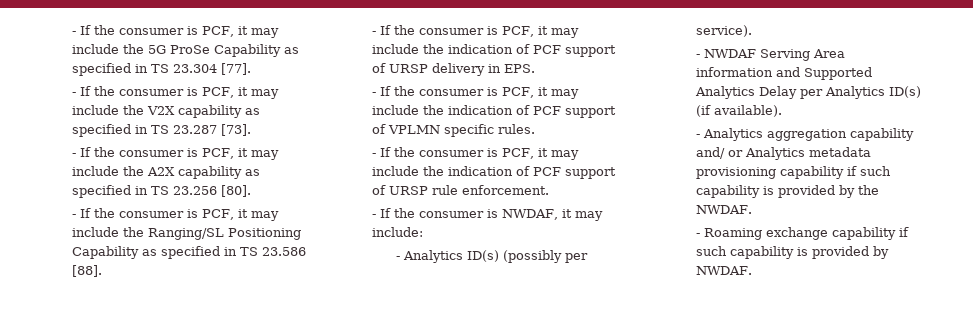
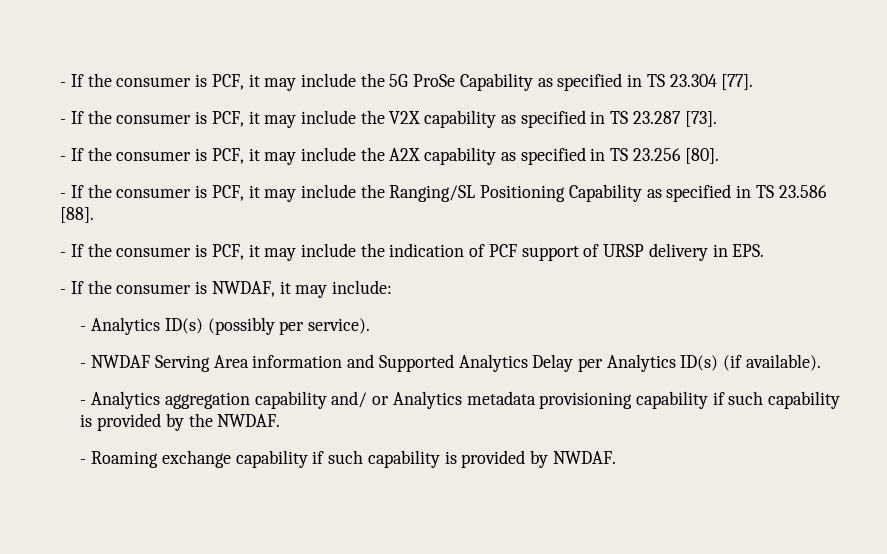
- - If the consumer is PCF, it may include the indication of PCF support of VPLMN specific rules.
- - If the consumer is PCF, it may include the indication of PCF support of URSP rule enforcement.

